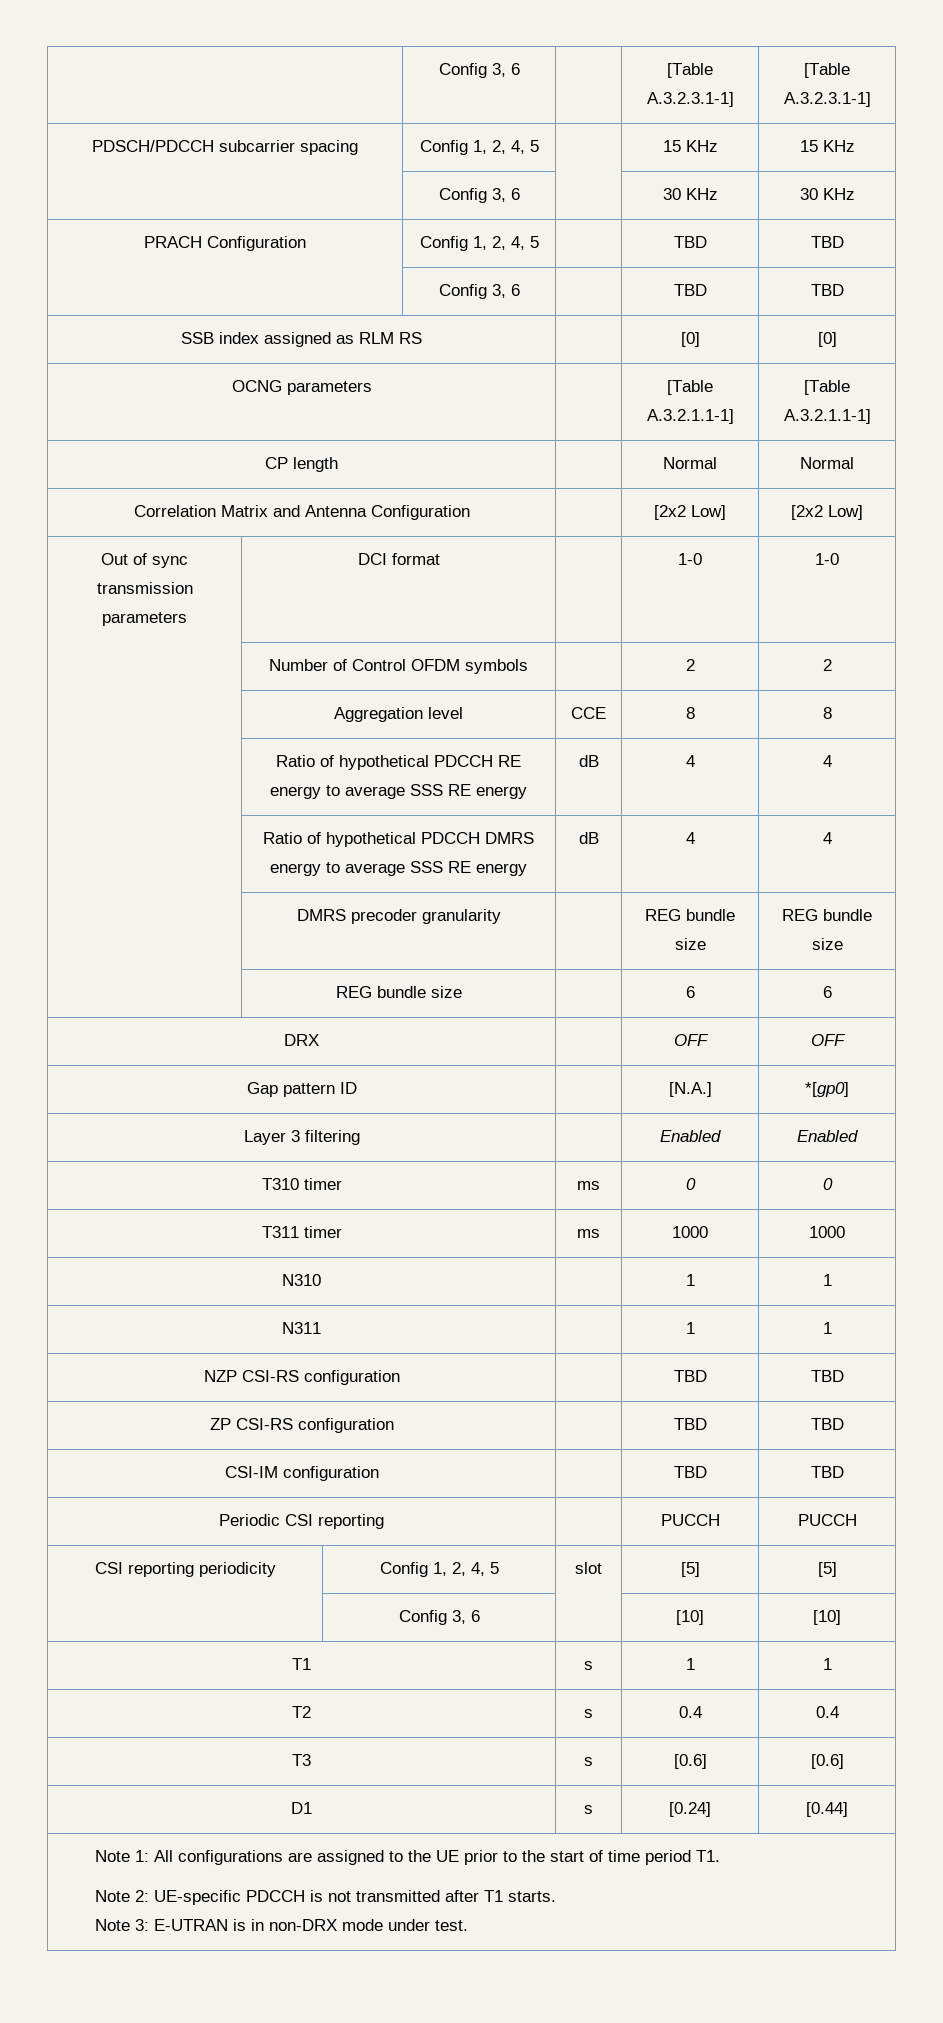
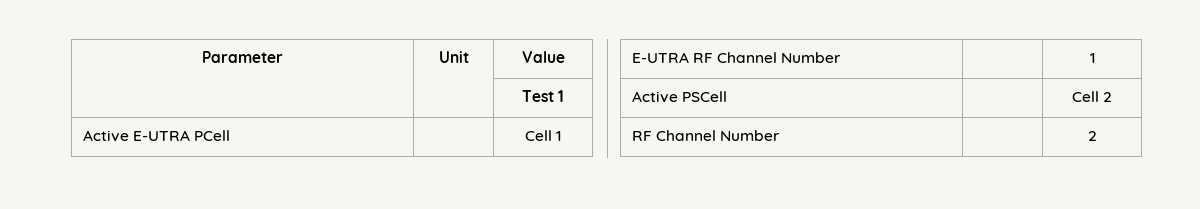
- | Config 3, 6 | | [Table A.3.2.3.1-1] | [Table A.3.2.3.1-1]
- PDSCH/PDCCH subcarrier spacing | Config 1, 2, 4, 5 | | 15 KHz | 15 KHz
- | Config 3, 6 | | 30 KHz | 30 KHz
- PRACH Configuration | Config 1, 2, 4, 5 | | TBD | TBD
- | Config 3, 6 | | TBD | TBD
- SSB index assigned as RLM RS | | [0] | [0]
- OCNG parameters | | [Table A.3.2.1.1-1] | [Table A.3.2.1.1-1]
- CP length | | Normal | Normal
- Correlation Matrix and Antenna Configuration | | [2x2 Low] | [2x2 Low]
- Out of sync transmission parameters | DCI format | | 1-0 | 1-0
- | Number of Control OFDM symbols | | 2 | 2
- | Aggregation level | CCE | 8 | 8
- | Ratio of hypothetical PDCCH RE energy to average SSS RE energy | dB | 4 | 4
- | Ratio of hypothetical PDCCH DMRS energy to average SSS RE energy | dB | 4 | 4
- | DMRS precoder granularity | | REG bundle size | REG bundle size
- | REG bundle size | | 6 | 6
- DRX | | OFF | OFF
- Gap pattern ID | | [N.A.] | *[gp0]
- Layer 3 filtering | | Enabled | Enabled
- T310 timer | ms | 0 | 0
- T311 timer | ms | 1000 | 1000
- N310 | | 1 | 1
- N311 | | 1 | 1
- NZP CSI-RS configuration | | TBD | TBD
- ZP CSI-RS configuration | | TBD | TBD
- CSI-IM configuration | | TBD | TBD
- Periodic CSI reporting | | PUCCH | PUCCH
- CSI reporting periodicity | Config 1, 2, 4, 5 | slot | [5] | [5]
- | Config 3, 6 | | [10] | [10]
- T1 | s | 1 | 1
- T2 | s | 0.4 | 0.4
- T3 | s | [0.6] | [0.6]
- D1 | s | [0.24] | [0.44]
- Note 1: All configurations are assigned to the UE prior to the start of time period T1.
- Note 2: UE-specific PDCCH is not transmitted after T1 starts.
- Note 3: E-UTRAN is in non-DRX mode under test.
+ Parameter | Unit | Value
+ | | Test 1
+ Active E-UTRA PCell | | Cell 1
+ E-UTRA RF Channel Number | | 1
+ Active PSCell | | Cell 2
+ RF Channel Number | | 2

